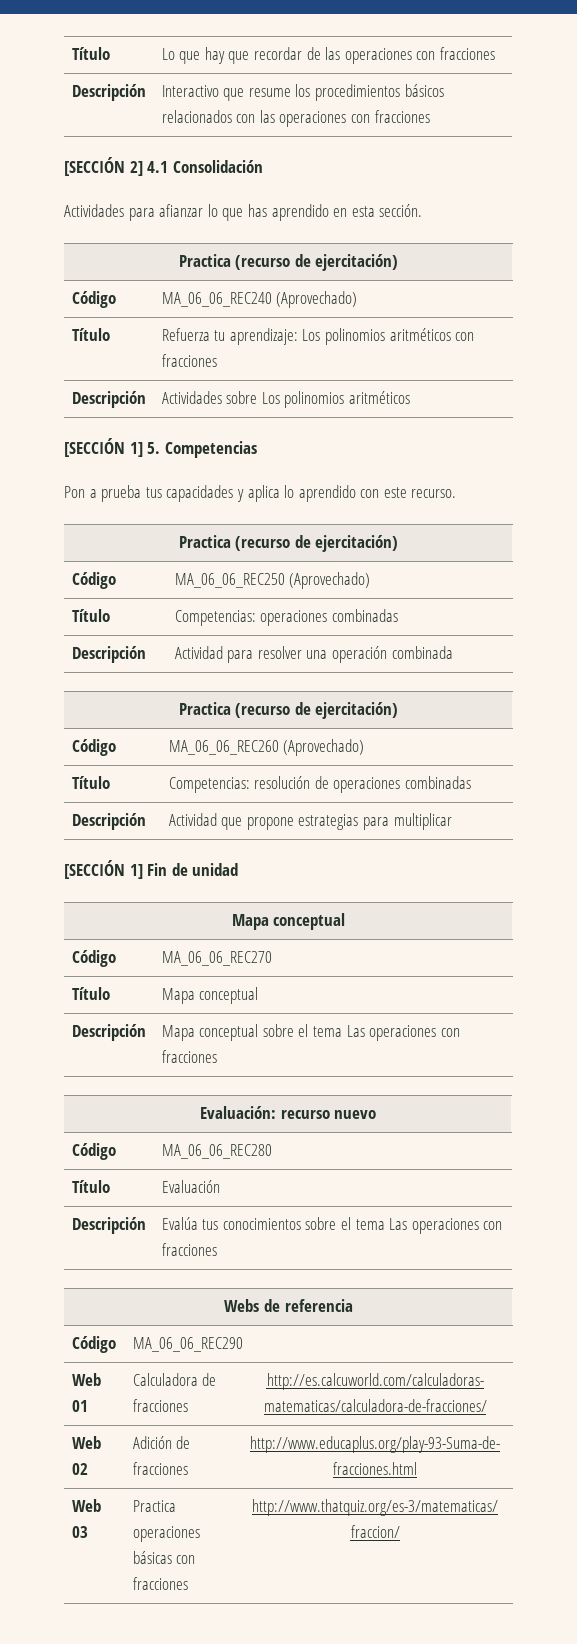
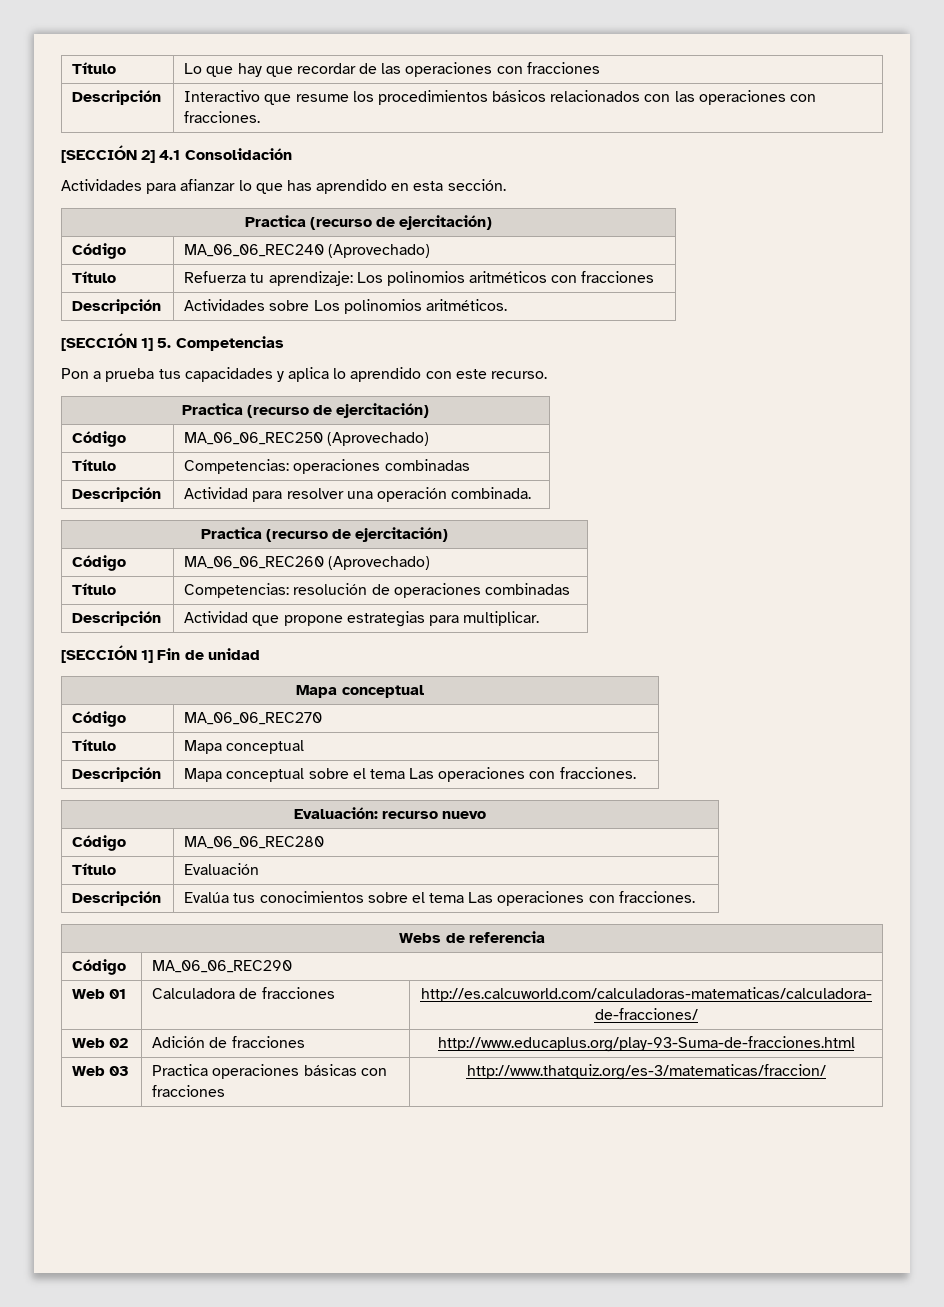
- Descripción | Interactivo que resume los procedimientos básicos relacionados con las operaciones con fracciones
+ Descripción | Interactivo que resume los procedimientos básicos relacionados con las operaciones con fracciones.
- Descripción | Actividades sobre Los polinomios aritméticos
+ Descripción | Actividades sobre Los polinomios aritméticos.
- Descripción | Actividad para resolver una operación combinada
+ Descripción | Actividad para resolver una operación combinada.
- Descripción | Actividad que propone estrategias para multiplicar
+ Descripción | Actividad que propone estrategias para multiplicar.
- Descripción | Mapa conceptual sobre el tema Las operaciones con fracciones
+ Descripción | Mapa conceptual sobre el tema Las operaciones con fracciones.
- Descripción | Evalúa tus conocimientos sobre el tema Las operaciones con fracciones
+ Descripción | Evalúa tus conocimientos sobre el tema Las operaciones con fracciones.

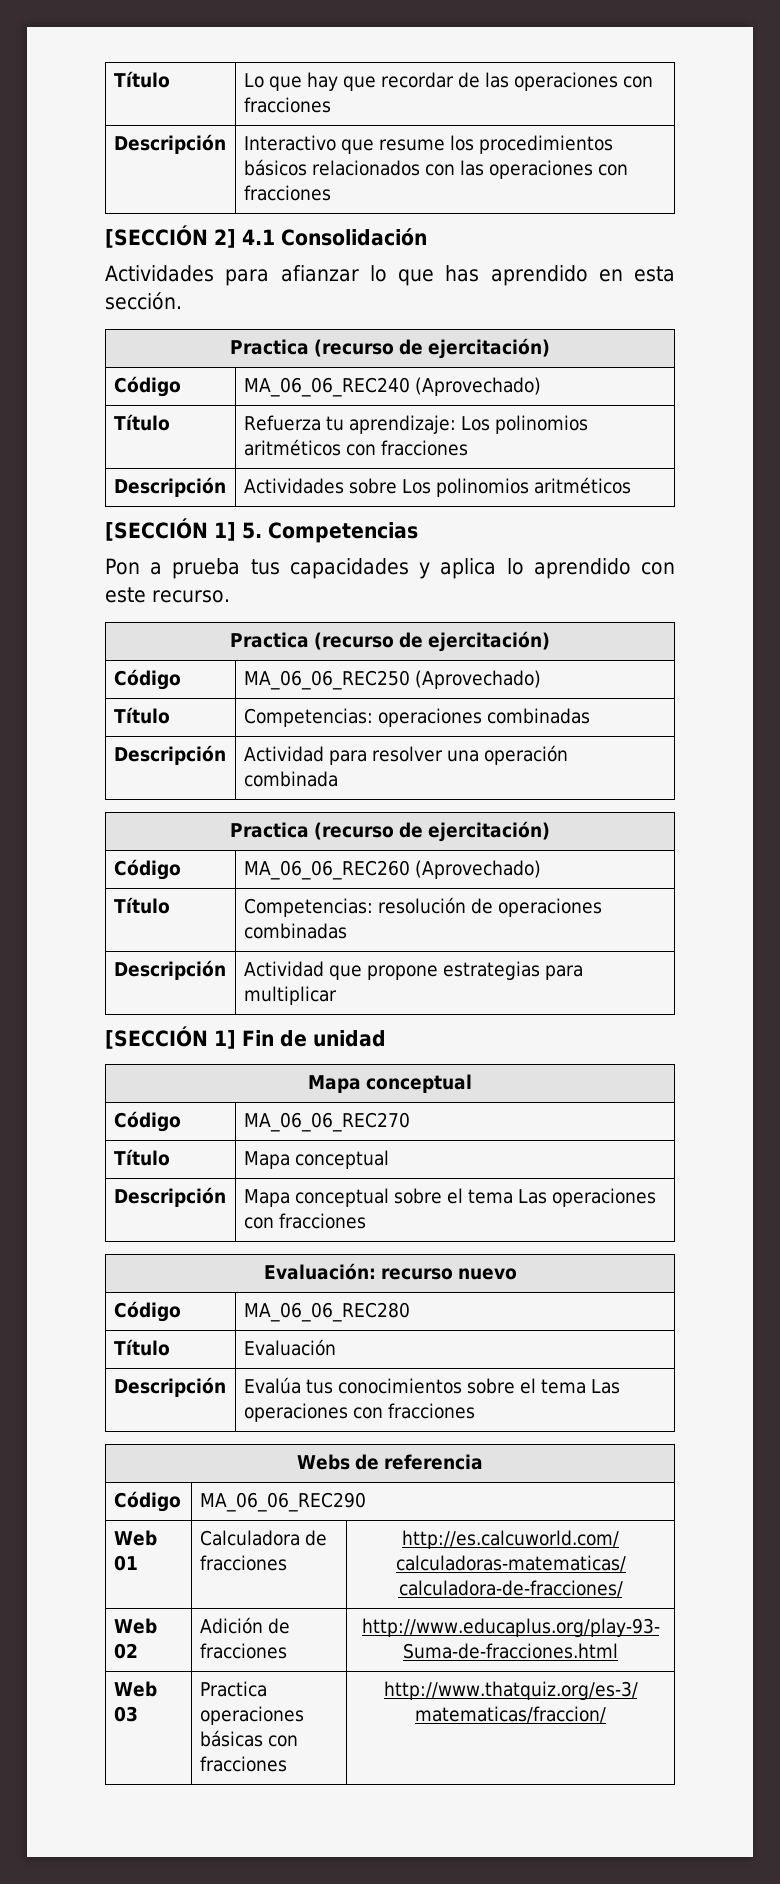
- Descripción | Interactivo que resume los procedimientos básicos relacionados con las operaciones con fracciones.
+ Descripción | Interactivo que resume los procedimientos básicos relacionados con las operaciones con fracciones
- Descripción | Actividades sobre Los polinomios aritméticos.
+ Descripción | Actividades sobre Los polinomios aritméticos
- Descripción | Actividad para resolver una operación combinada.
+ Descripción | Actividad para resolver una operación combinada
- Descripción | Actividad que propone estrategias para multiplicar.
+ Descripción | Actividad que propone estrategias para multiplicar
- Descripción | Mapa conceptual sobre el tema Las operaciones con fracciones.
+ Descripción | Mapa conceptual sobre el tema Las operaciones con fracciones
- Descripción | Evalúa tus conocimientos sobre el tema Las operaciones con fracciones.
+ Descripción | Evalúa tus conocimientos sobre el tema Las operaciones con fracciones

